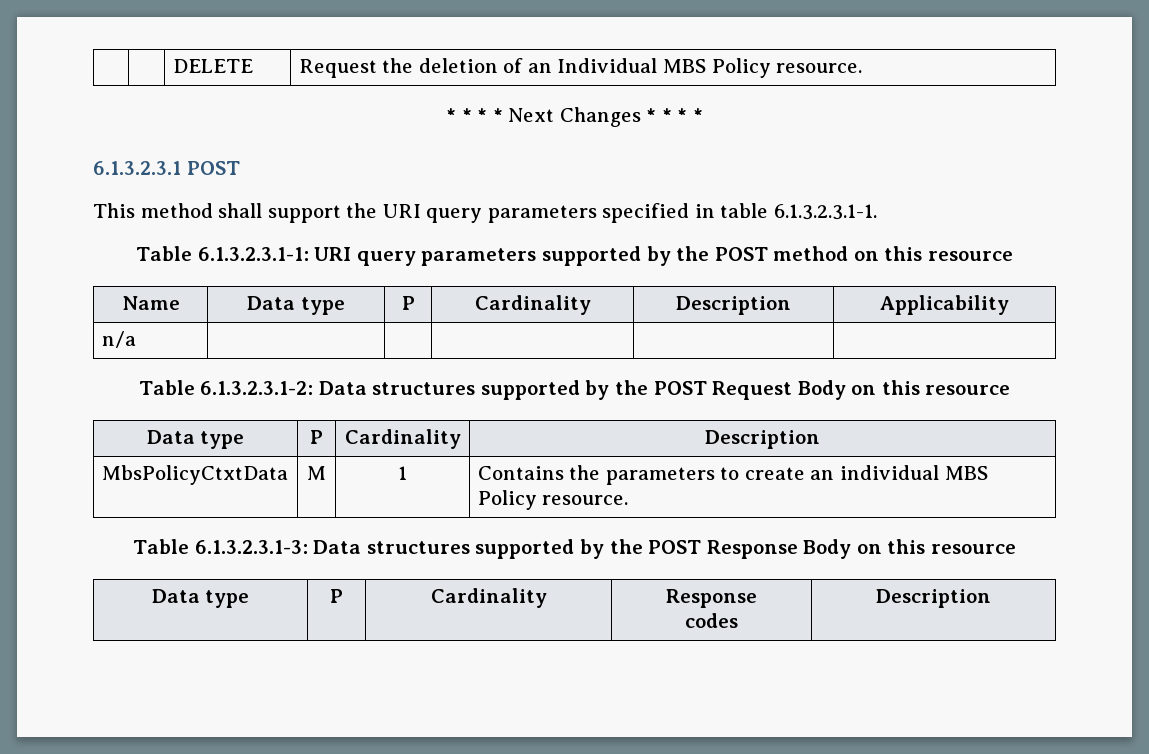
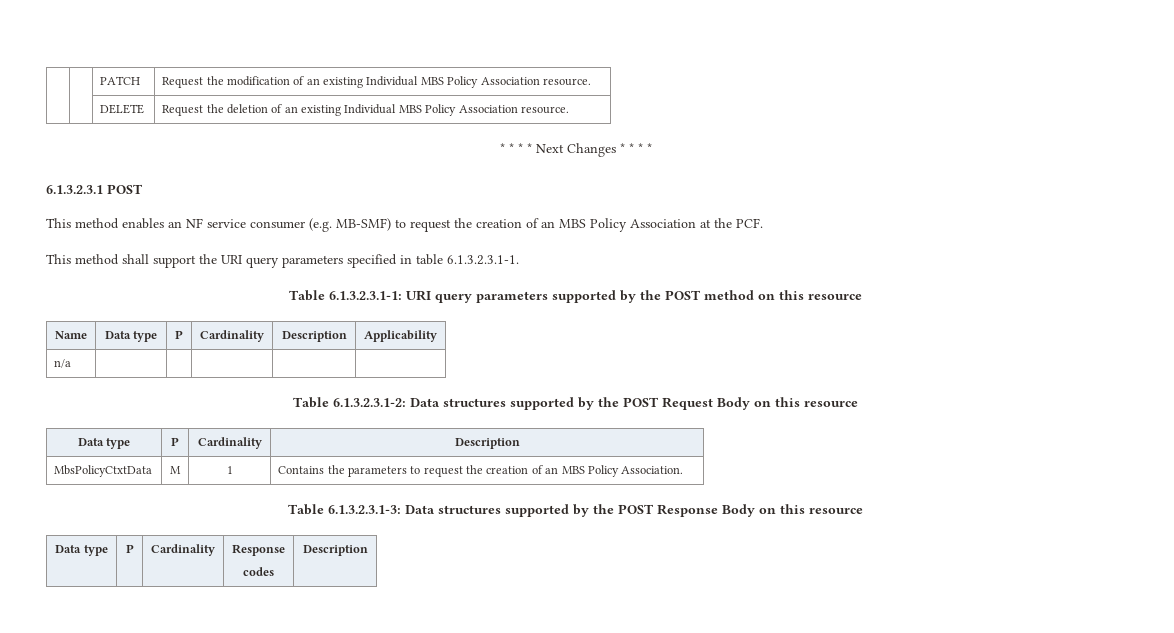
- | | DELETE | Request the deletion of an Individual MBS Policy resource.
+ | | PATCH | Request the modification of an existing Individual MBS Policy Association resource.
+ | | DELETE | Request the deletion of an existing Individual MBS Policy Association resource.
+ This method enables an NF service consumer (e.g. MB-SMF) to request the creation of an MBS Policy Association at the PCF.
- MbsPolicyCtxtData | M | 1 | Contains the parameters to create an individual MBS Policy resource.
+ MbsPolicyCtxtData | M | 1 | Contains the parameters to request the creation of an MBS Policy Association.

